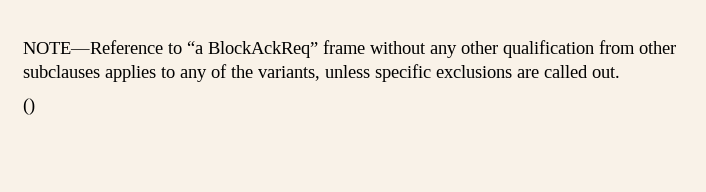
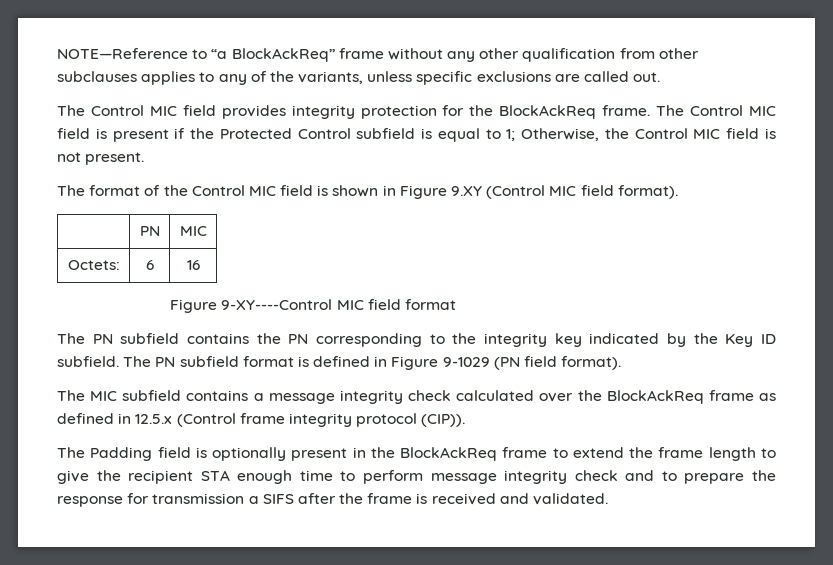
- ()
+ The Control MIC field provides integrity protection for the BlockAckReq frame. The Control MIC field is present if the Protected Control subfield is equal to 1; Otherwise, the Control MIC field is not present.
+ The format of the Control MIC field is shown in Figure 9.XY (Control MIC field format).
+ | PN | MIC
+ Octets: | 6 | 16
+ Figure 9-XY----Control MIC field format
+ The PN subfield contains the PN corresponding to the integrity key indicated by the Key ID subfield. The PN subfield format is defined in Figure 9-1029 (PN field format).
+ The MIC subfield contains a message integrity check calculated over the BlockAckReq frame as defined in 12.5.x (Control frame integrity protocol (CIP)).
+ The Padding field is optionally present in the BlockAckReq frame to extend the frame length to give the recipient STA enough time to perform message integrity check and to prepare the response for transmission a SIFS after the frame is received and validated.

